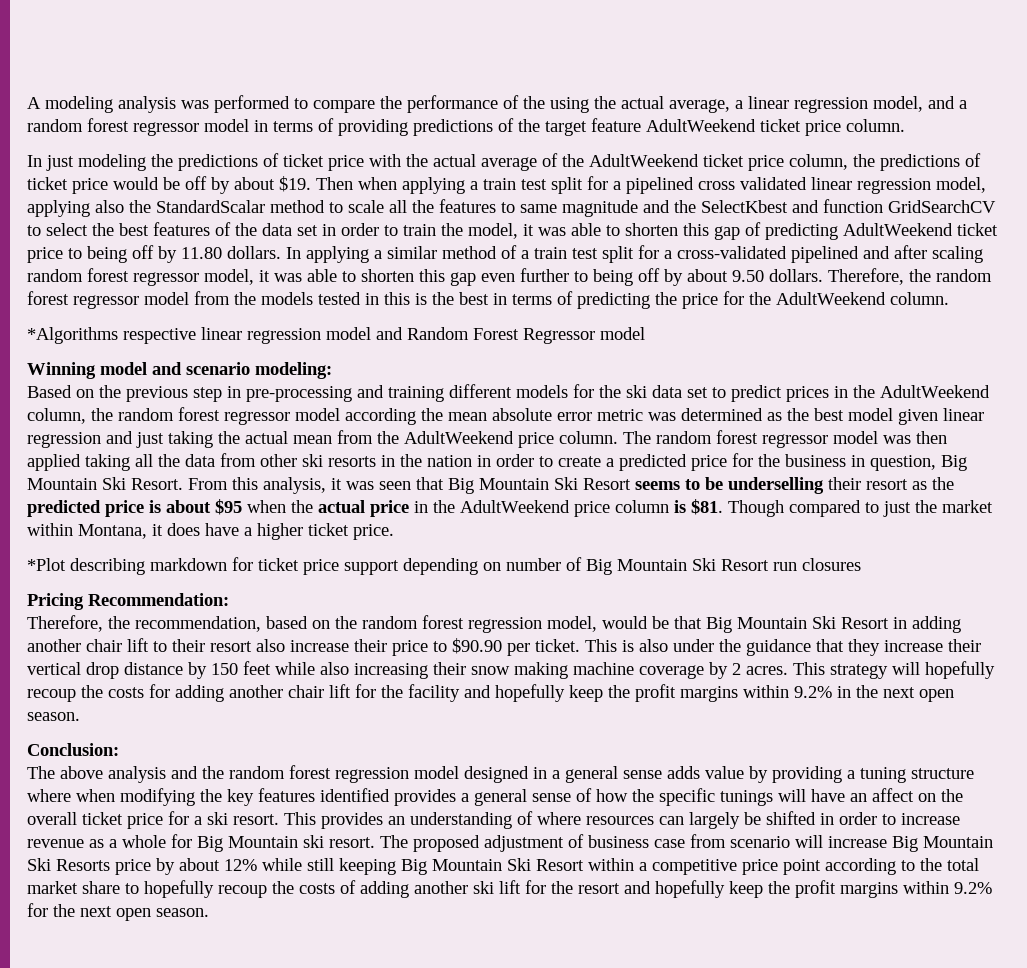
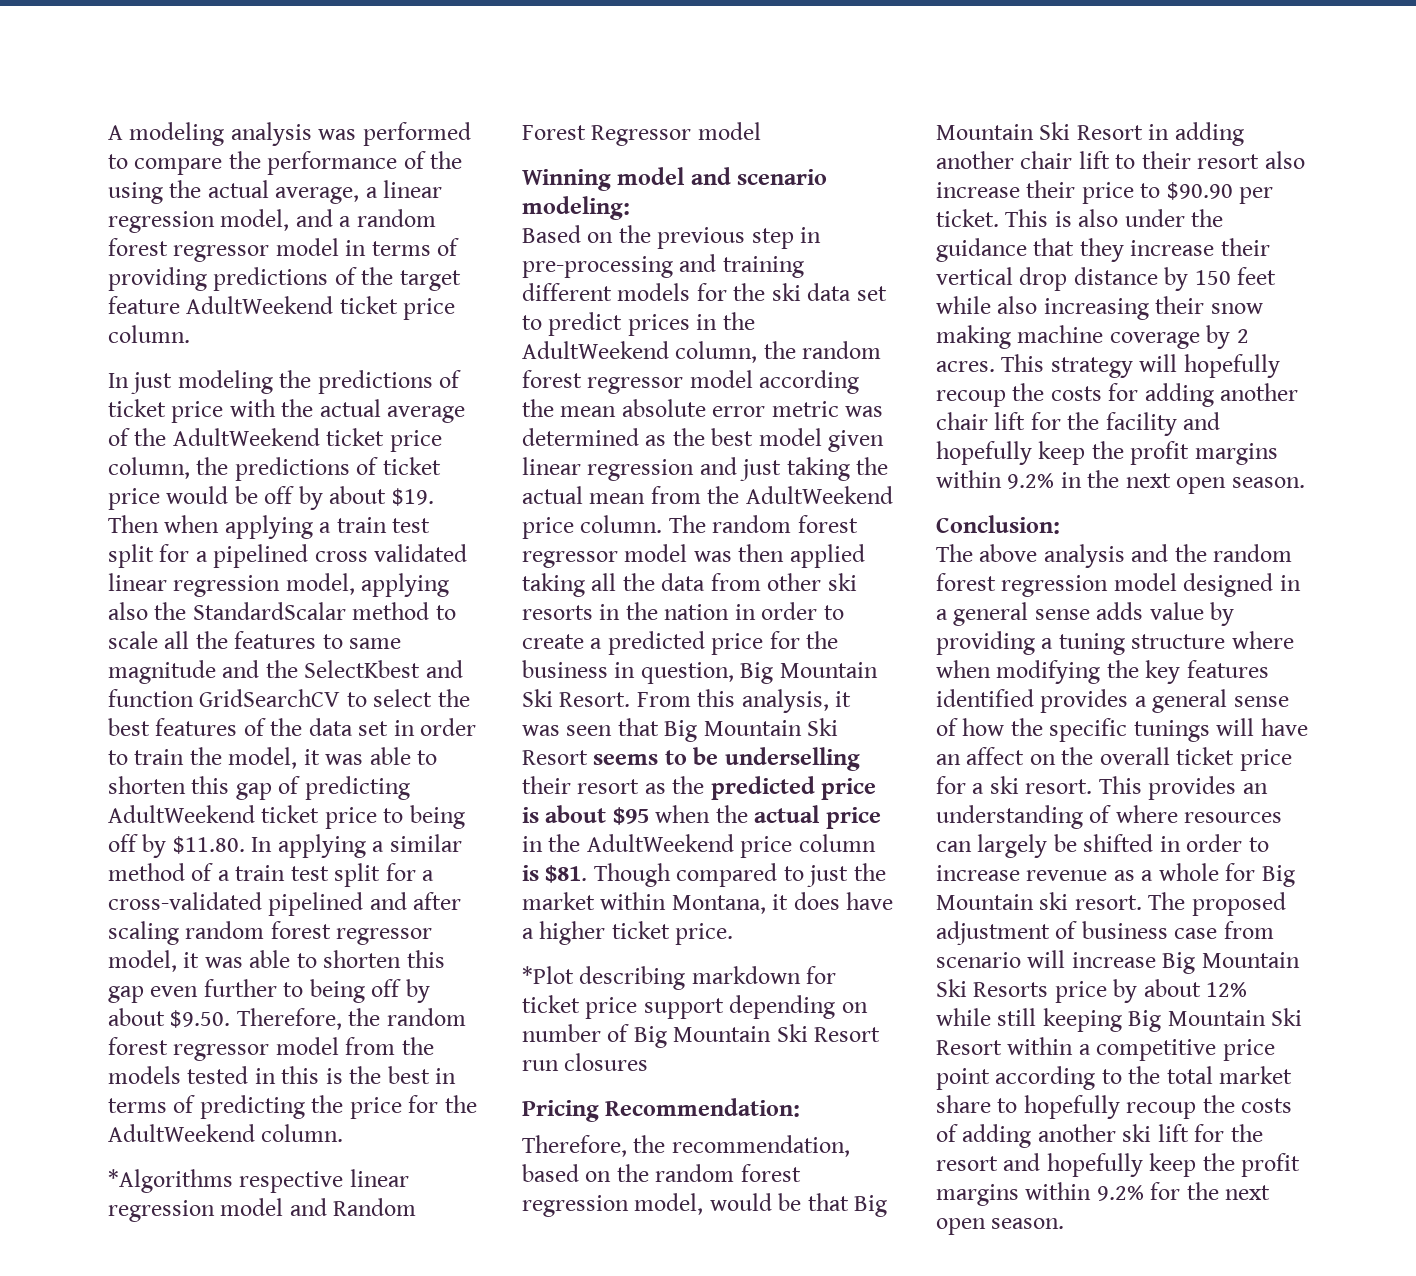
- Then when applying a train test split for a pipelined cross validated linear regression model, applying also the StandardScalar method to scale all the features to same magnitude and the SelectKbest and function GridSearchCV to select the best features of the data set in order to train the model, it was able to shorten this gap of predicting AdultWeekend ticket price to being off by 11.80 dollars. In applying a similar method of a train test split for a cross-validated pipelined and after scaling random forest regressor model, it was able to shorten this gap even further to being off by about 9.50 dollars. Therefore, the random forest regressor model from the models tested in this is the best in terms of predicting the price for the AdultWeekend column.
+ Then when applying a train test split for a pipelined cross validated linear regression model, applying also the StandardScalar method to scale all the features to same magnitude and the SelectKbest and function GridSearchCV to select the best features of the data set in order to train the model, it was able to shorten this gap of predicting AdultWeekend ticket price to being off by $11.80. In applying a similar method of a train test split for a cross-validated pipelined and after scaling random forest regressor model, it was able to shorten this gap even further to being off by about $9.50. Therefore, the random forest regressor model from the models tested in this is the best in terms of predicting the price for the AdultWeekend column.

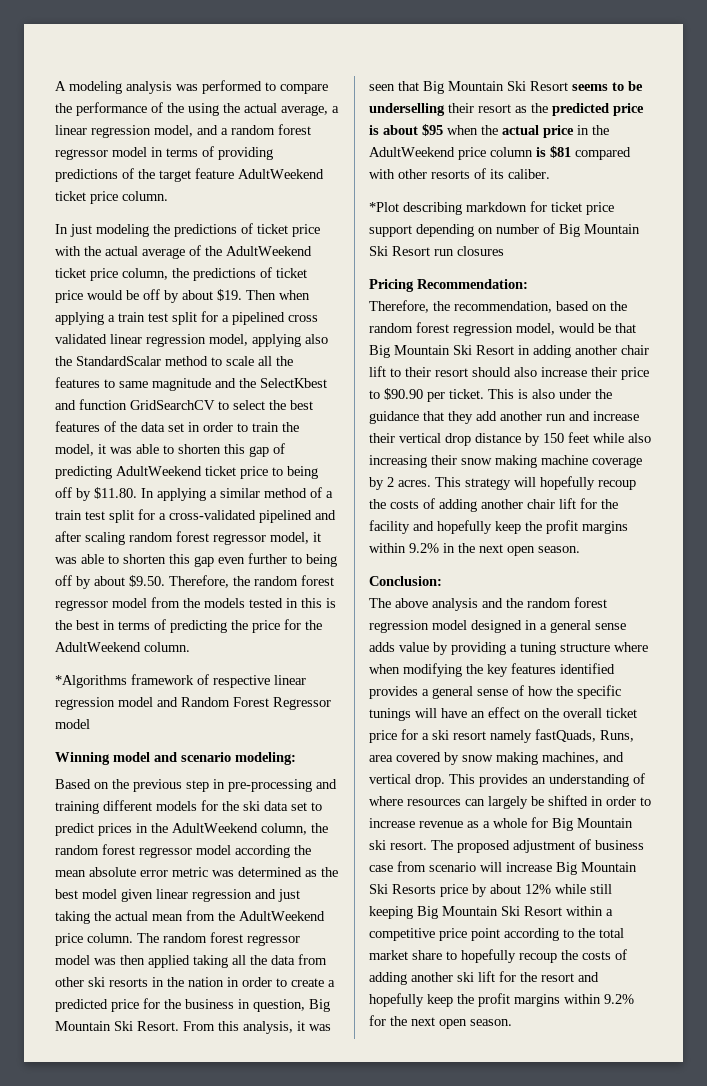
- *Algorithms respective linear regression model and Random Forest Regressor model
+ *Algorithms framework of respective linear regression model and Random Forest Regressor model
- From this analysis, it was seen that Big Mountain Ski Resort seems to be underselling their resort as the predicted price is about $95 when the actual price in the AdultWeekend price column is $81. Though compared to just the market within Montana, it does have a higher ticket price.
+ From this analysis, it was seen that Big Mountain Ski Resort seems to be underselling their resort as the predicted price is about $95 when the actual price in the AdultWeekend price column is $81 compared with other resorts of its caliber.
- Therefore, the recommendation, based on the random forest regression model, would be that Big Mountain Ski Resort in adding another chair lift to their resort also increase their price to $90.90 per ticket.
+ Therefore, the recommendation, based on the random forest regression model, would be that Big Mountain Ski Resort in adding another chair lift to their resort should also increase their price to $90.90 per ticket.
- This is also under the guidance that they increase their vertical drop distance by 150 feet while also increasing their snow making machine coverage by 2 acres.
+ This is also under the guidance that they add another run and increase their vertical drop distance by 150 feet while also increasing their snow making machine coverage by 2 acres.
- This strategy will hopefully recoup the costs for adding another chair lift for the facility and hopefully keep the profit margins within 9.2% in the next open season.
+ This strategy will hopefully recoup the costs of adding another chair lift for the facility and hopefully keep the profit margins within 9.2% in the next open season.
- The above analysis and the random forest regression model designed in a general sense adds value by providing a tuning structure where when modifying the key features identified provides a general sense of how the specific tunings will have an affect on the overall ticket price for a ski resort.
+ The above analysis and the random forest regression model designed in a general sense adds value by providing a tuning structure where when modifying the key features identified provides a general sense of how the specific tunings will have an effect on the overall ticket price for a ski resort namely fastQuads, Runs, area covered by snow making machines, and vertical drop.

